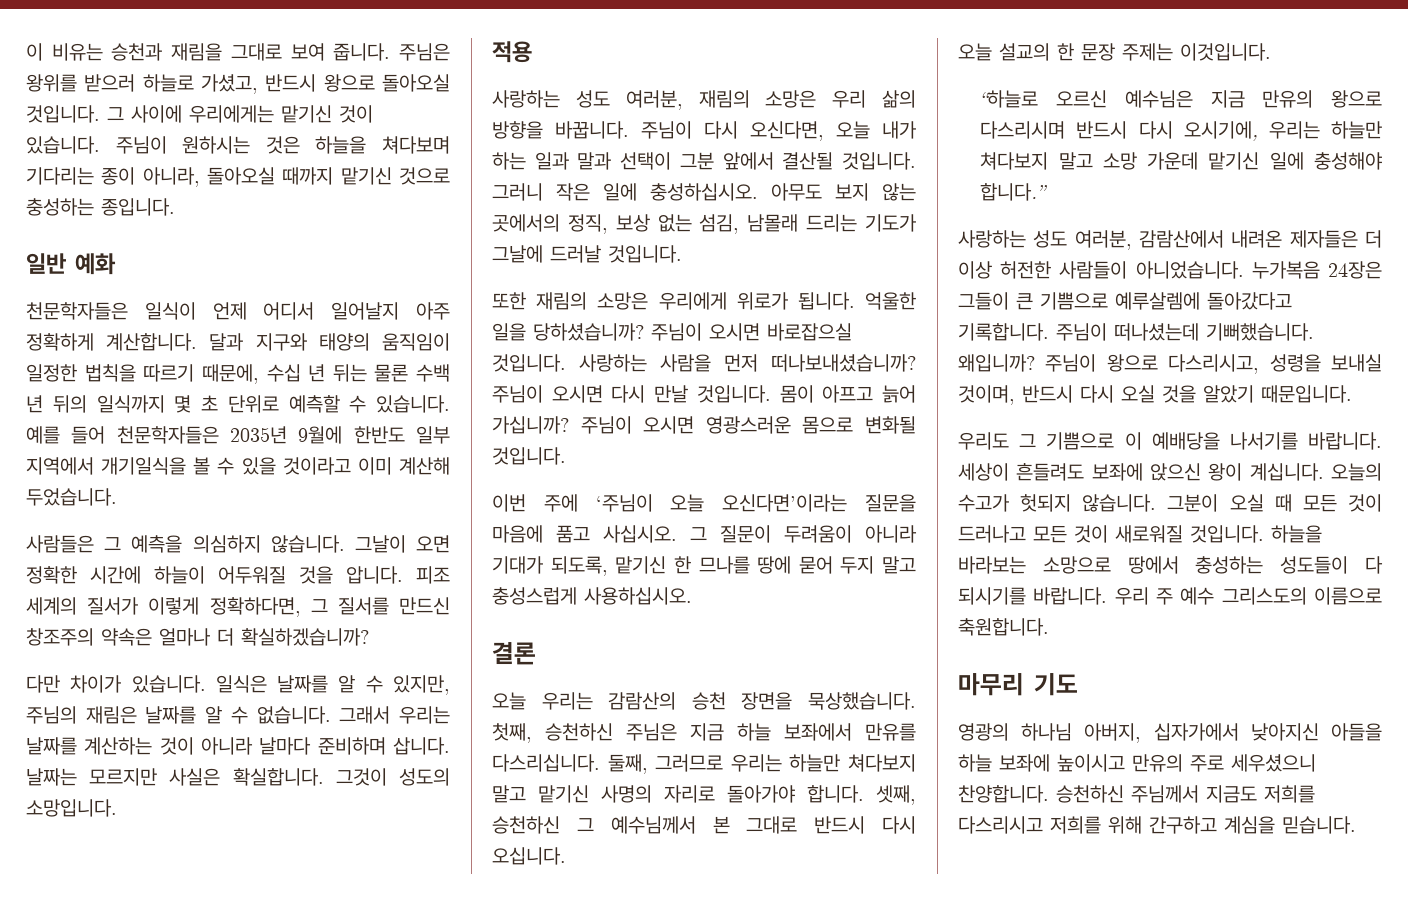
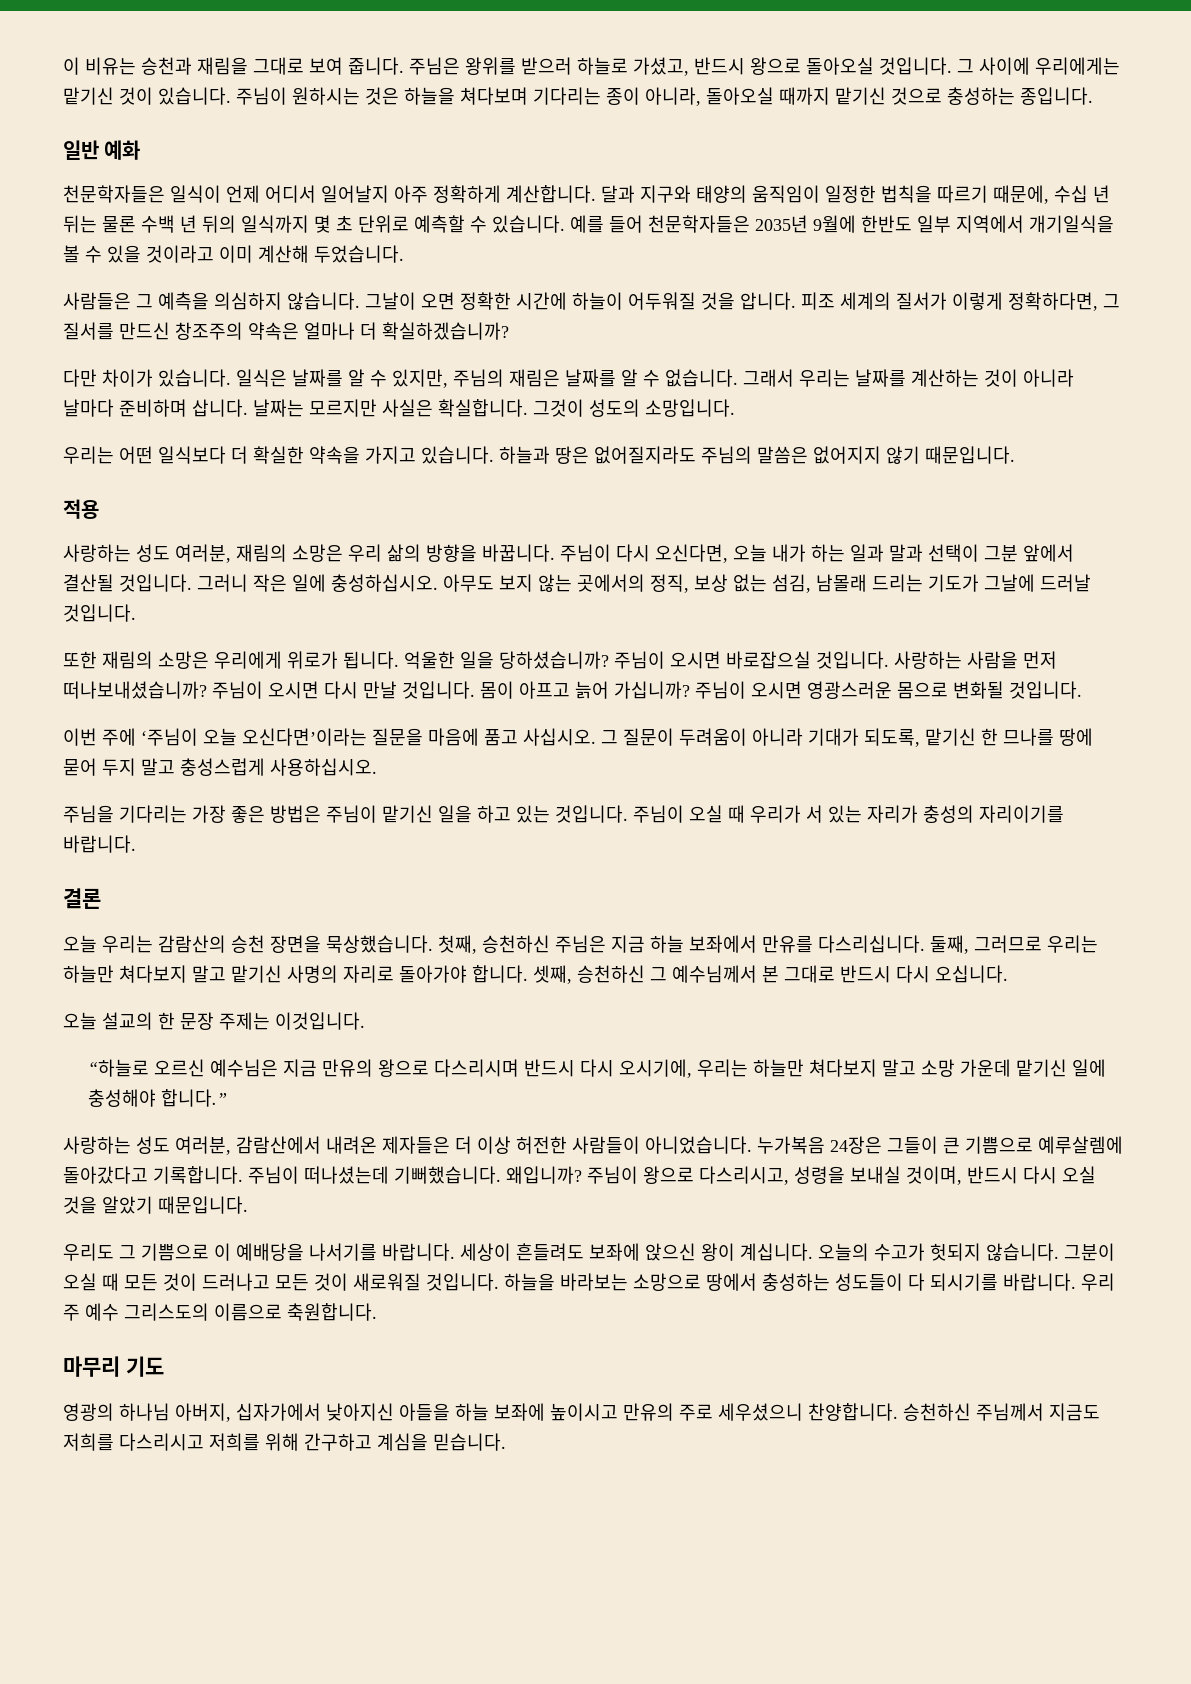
+ 우리는 어떤 일식보다 더 확실한 약속을 가지고 있습니다. 하늘과 땅은 없어질지라도 주님의 말씀은 없어지지 않기 때문입니다.
+ 주님을 기다리는 가장 좋은 방법은 주님이 맡기신 일을 하고 있는 것입니다. 주님이 오실 때 우리가 서 있는 자리가 충성의 자리이기를 바랍니다.

